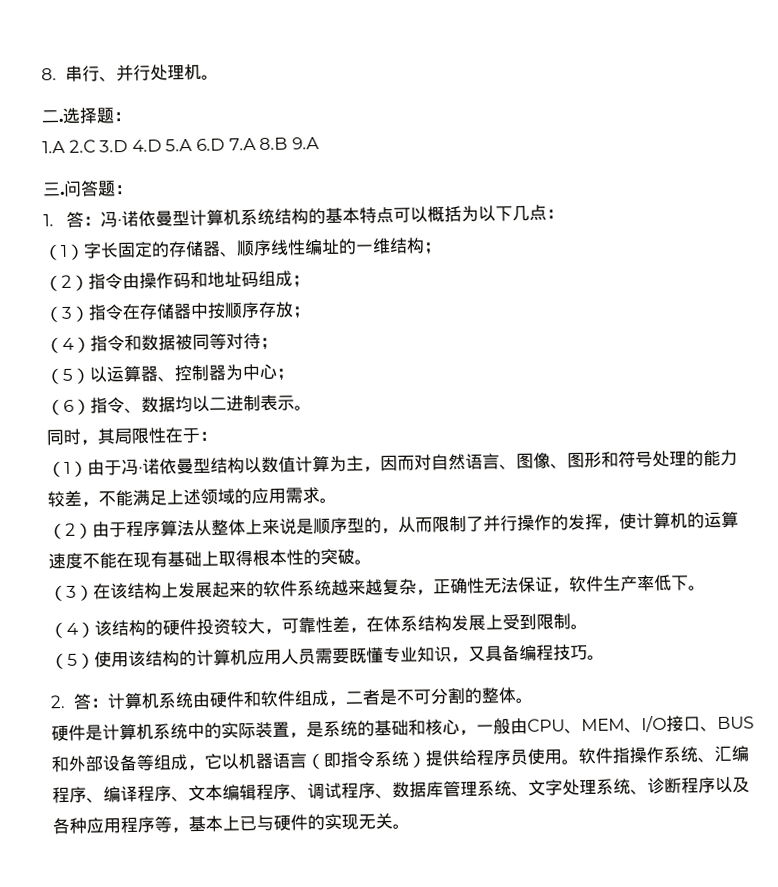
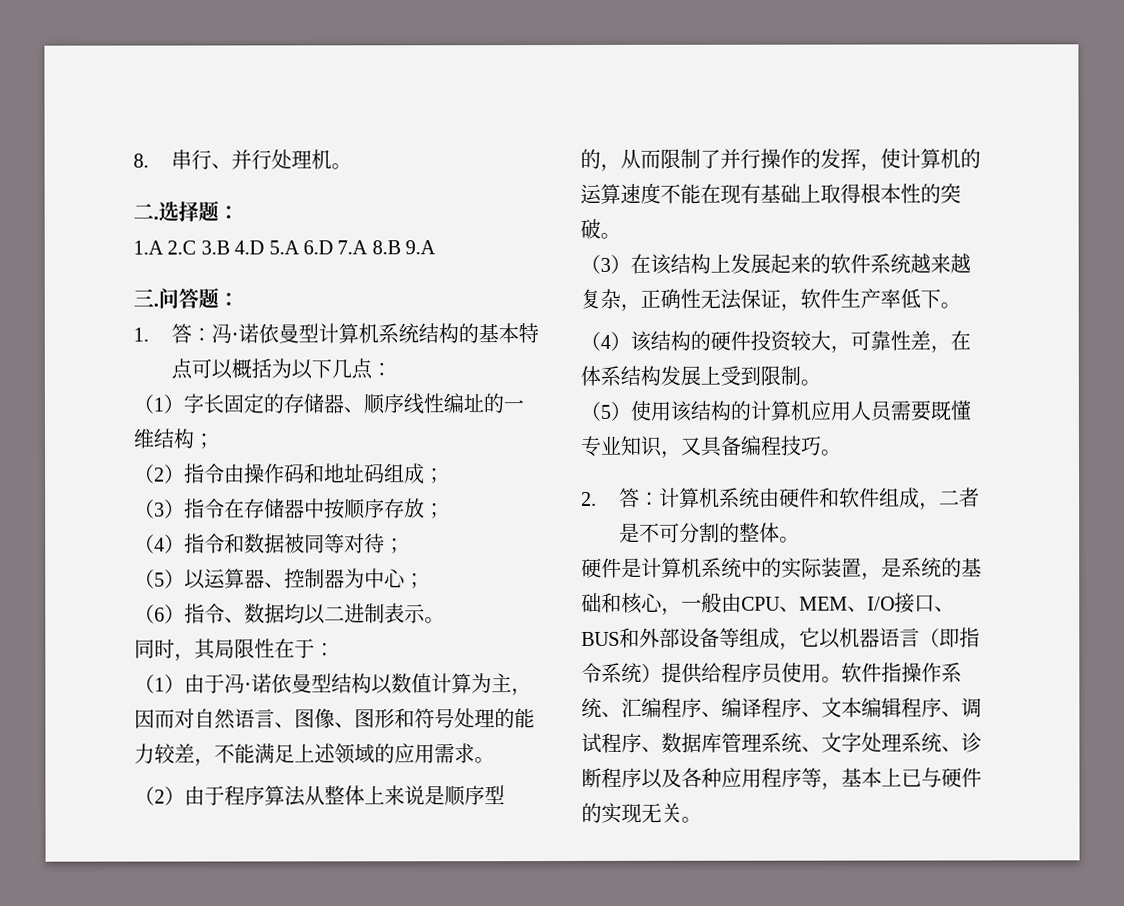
- 1.A 2.C 3.D 4.D 5.A 6.D 7.A 8.B 9.A
+ 1.A 2.C 3.B 4.D 5.A 6.D 7.A 8.B 9.A

